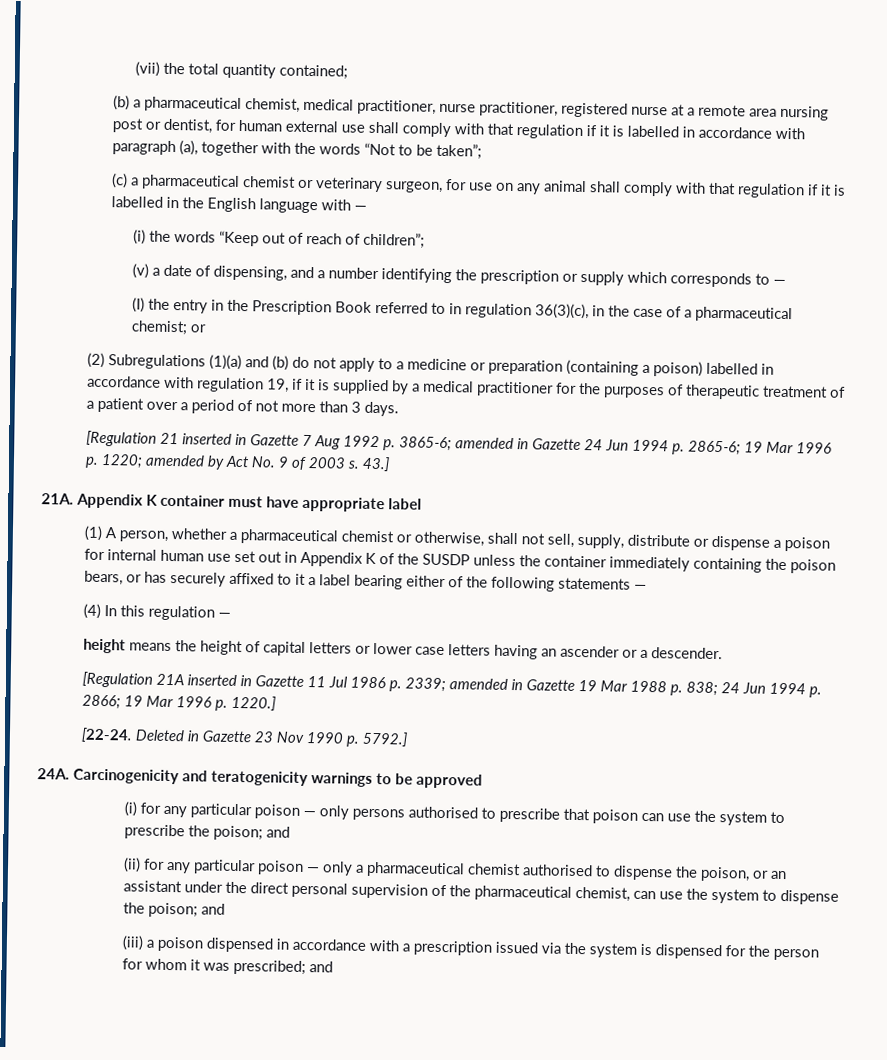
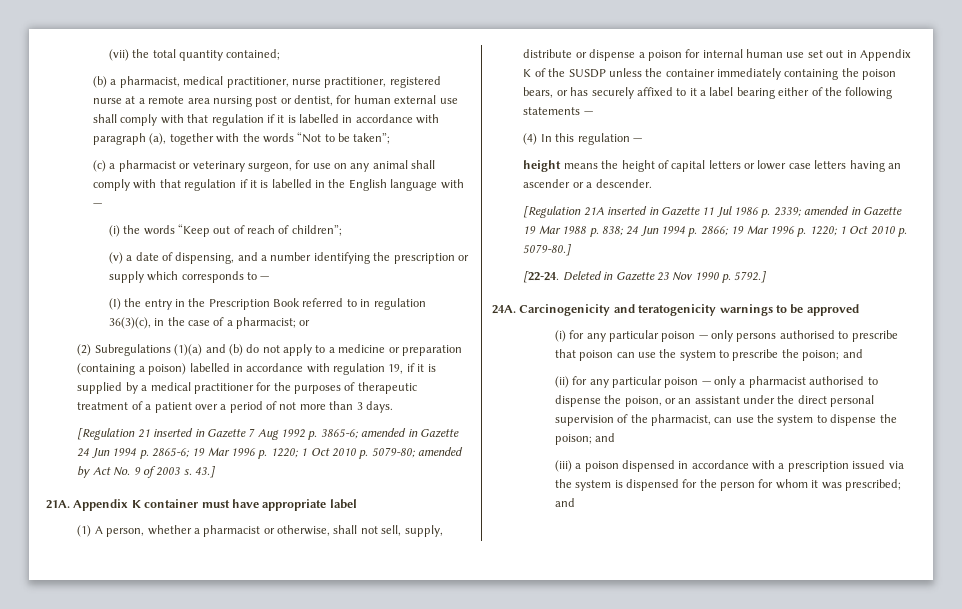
- (b) a pharmaceutical chemist, medical practitioner, nurse practitioner, registered nurse at a remote area nursing post or dentist, for human external use shall comply with that regulation if it is labelled in accordance with paragraph (a), together with the words “Not to be taken”;
+ (b) a pharmacist, medical practitioner, nurse practitioner, registered nurse at a remote area nursing post or dentist, for human external use shall comply with that regulation if it is labelled in accordance with paragraph (a), together with the words “Not to be taken”;
- (c) a pharmaceutical chemist or veterinary surgeon, for use on any animal shall comply with that regulation if it is labelled in the English language with —
+ (c) a pharmacist or veterinary surgeon, for use on any animal shall comply with that regulation if it is labelled in the English language with —
- (I) the entry in the Prescription Book referred to in regulation 36(3)(c), in the case of a pharmaceutical chemist; or
+ (I) the entry in the Prescription Book referred to in regulation 36(3)(c), in the case of a pharmacist; or
- [Regulation 21 inserted in Gazette 7 Aug 1992 p. 3865-6; amended in Gazette 24 Jun 1994 p. 2865-6; 19 Mar 1996 p. 1220; amended by Act No. 9 of 2003 s.
+ [Regulation 21 inserted in Gazette 7 Aug 1992 p. 3865-6; amended in Gazette 24 Jun 1994 p. 2865-6; 19 Mar 1996 p. 1220; 1 Oct 2010 p. 5079-80; amended by Act No. 9 of 2003 s.
- (1) A person, whether a pharmaceutical chemist or otherwise, shall not sell, supply, distribute or dispense a poison for internal human use set out in Appendix K of the SUSDP unless the container immediately containing the poison bears, or has securely affixed to it a label bearing either of the following statements —
+ (1) A person, whether a pharmacist or otherwise, shall not sell, supply, distribute or dispense a poison for internal human use set out in Appendix K of the SUSDP unless the container immediately containing the poison bears, or has securely affixed to it a label bearing either of the following statements —
- [Regulation 21A inserted in Gazette 11 Jul 1986 p. 2339; amended in Gazette 19 Mar 1988 p. 838; 24 Jun 1994 p. 2866; 19 Mar 1996 p. 1220.]
+ [Regulation 21A inserted in Gazette 11 Jul 1986 p. 2339; amended in Gazette 19 Mar 1988 p. 838; 24 Jun 1994 p. 2866; 19 Mar 1996 p. 1220; 1 Oct 2010 p. 5079-80.]
- (ii) for any particular poison — only a pharmaceutical chemist authorised to dispense the poison, or an assistant under the direct personal supervision of the pharmaceutical chemist, can use the system to dispense the poison; and
+ (ii) for any particular poison — only a pharmacist authorised to dispense the poison, or an assistant under the direct personal supervision of the pharmacist, can use the system to dispense the poison; and

